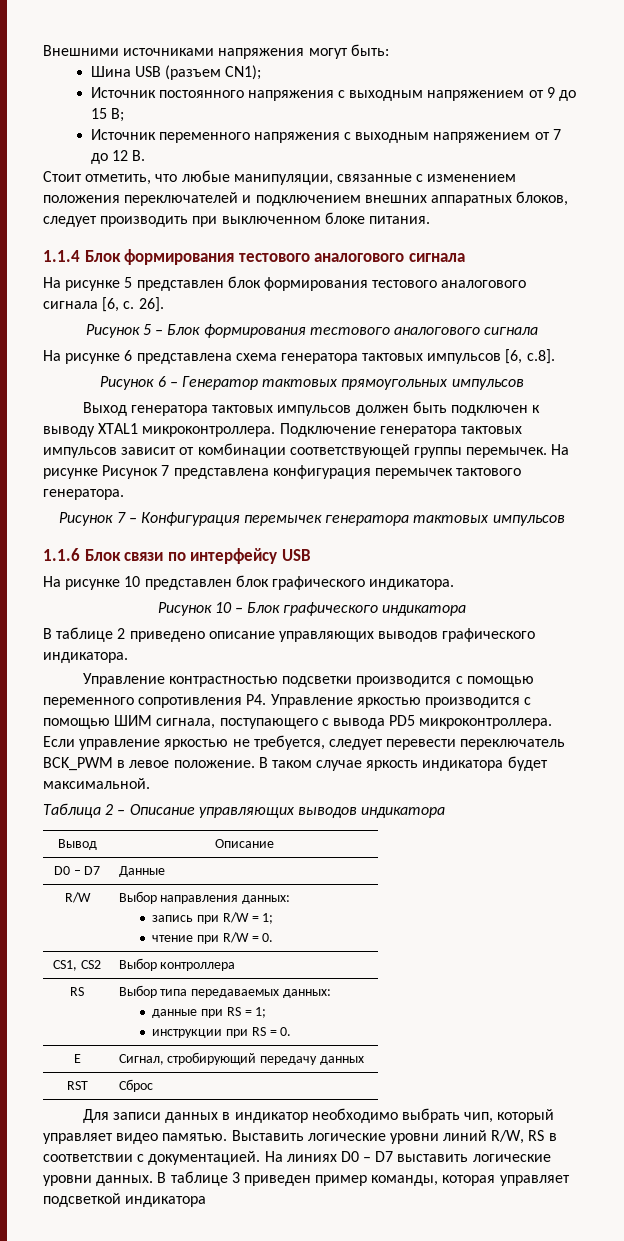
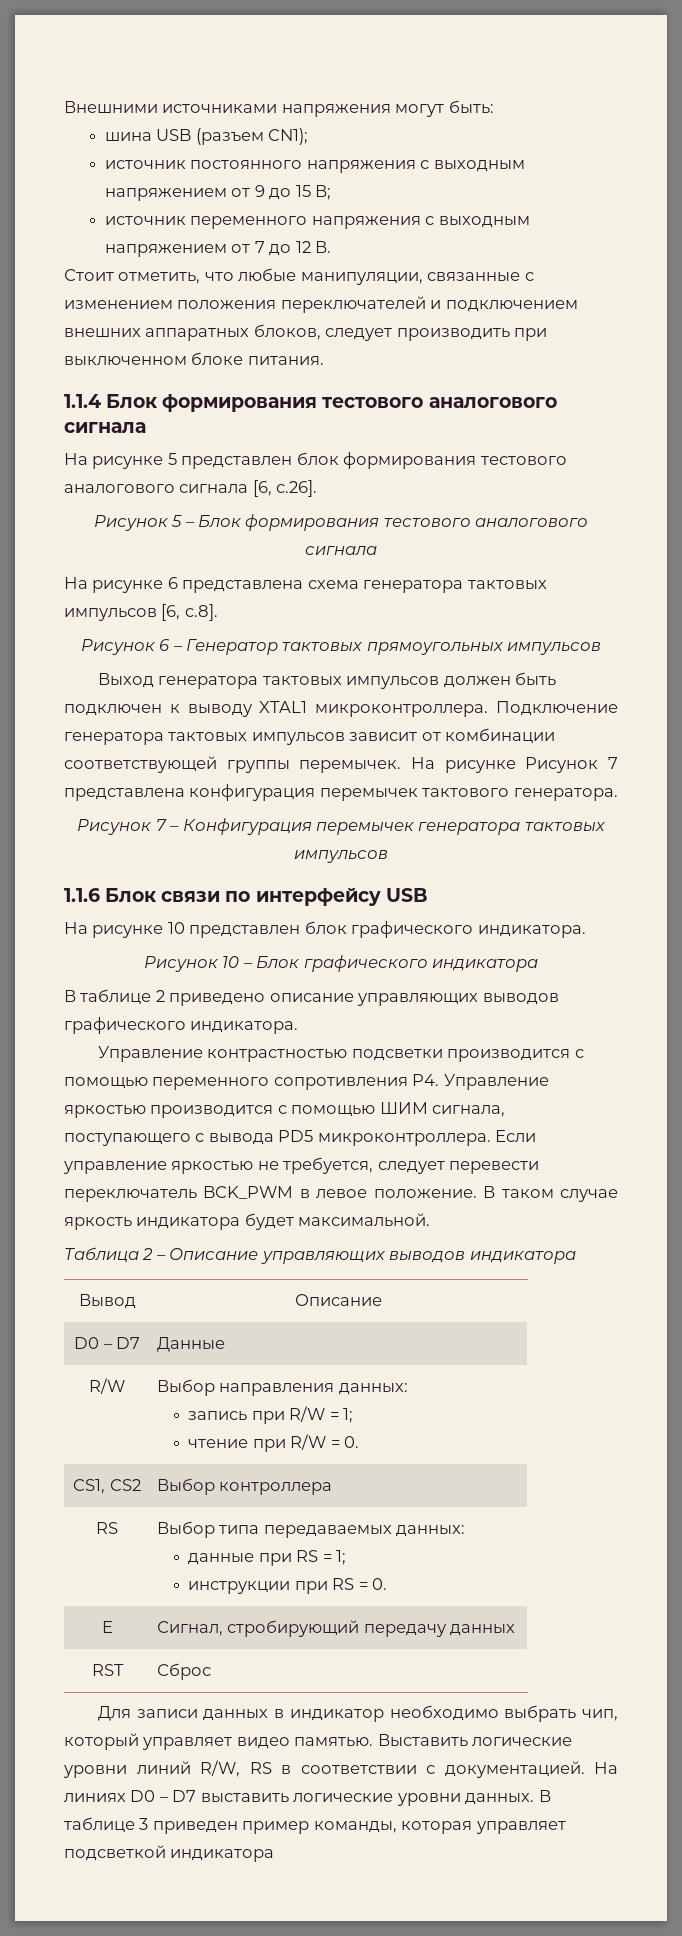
- Шина USB (разъем CN1);
+ шина USB (разъем CN1);
- Источник постоянного напряжения с выходным напряжением от 9 до 15 В;
+ источник постоянного напряжения с выходным напряжением от 9 до 15 В;
- Источник переменного напряжения с выходным напряжением от 7 до 12 В.
+ источник переменного напряжения с выходным напряжением от 7 до 12 В.
- На рисунке 5 представлен блок формирования тестового аналогового сигнала [6, с. 26].
+ На рисунке 5 представлен блок формирования тестового аналогового сигнала [6, с.26].

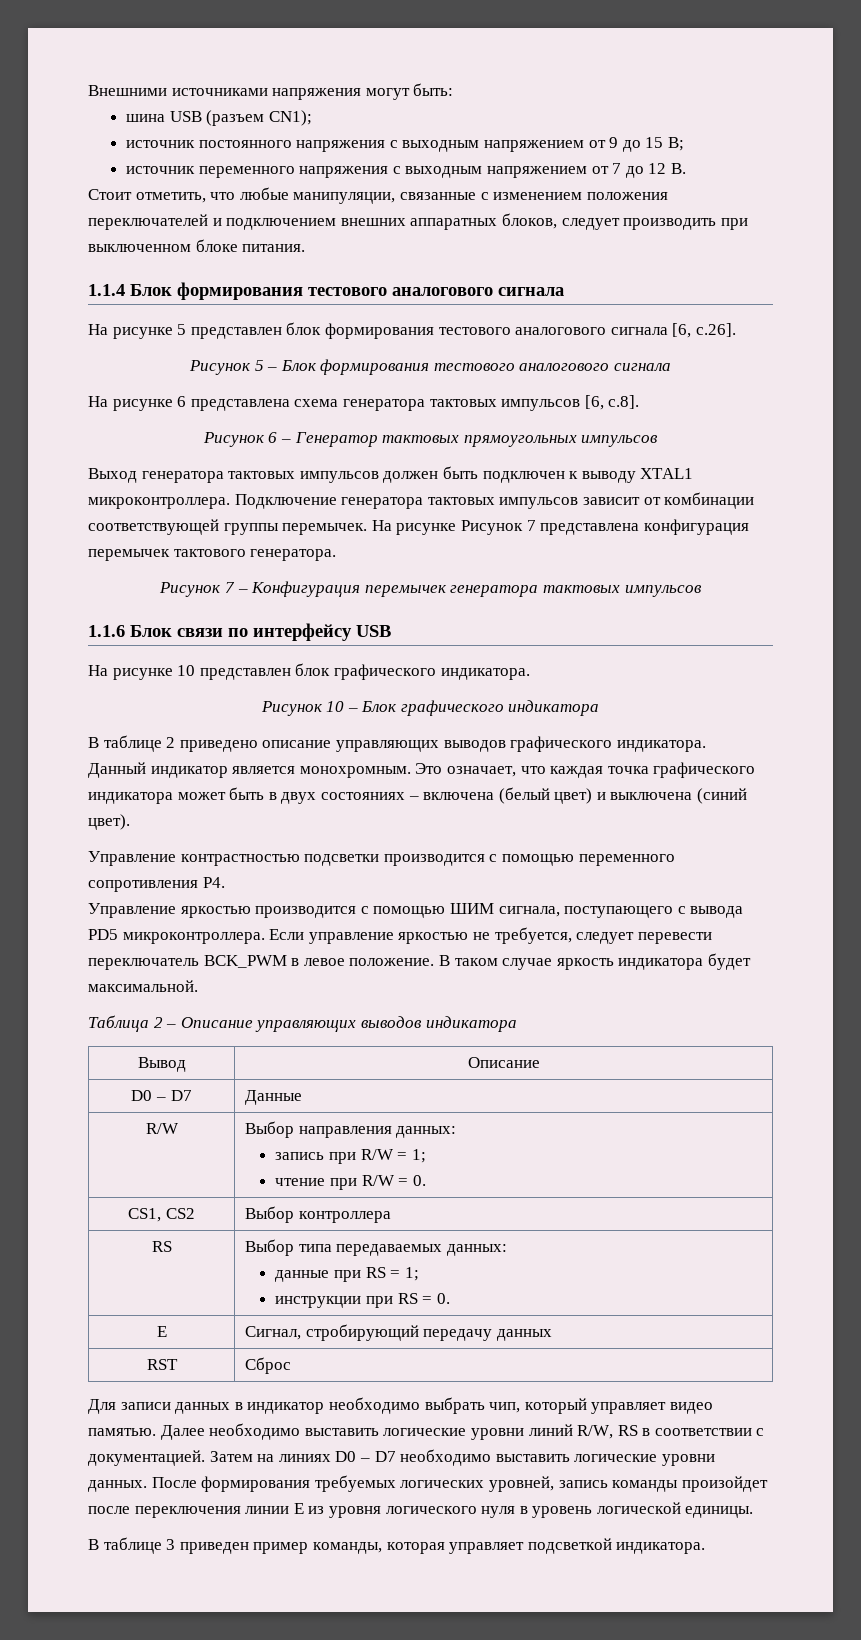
+ Данный индикатор является монохромным. Это означает, что каждая точка графического индикатора может быть в двух состояниях – включена (белый цвет) и выключена (синий цвет).
- Управление контрастностью подсветки производится с помощью переменного сопротивления P4. Управление яркостью производится с помощью ШИМ сигнала, поступающего с вывода PD5 микроконтроллера.
+ Управление контрастностью подсветки производится с помощью переменного сопротивления P4.
+ Управление яркостью производится с помощью ШИМ сигнала, поступающего с вывода PD5 микроконтроллера.
- Выставить логические уровни линий R/W, RS в соответствии с документацией.
+ Далее необходимо выставить логические уровни линий R/W, RS в соответствии с документацией.
- На линиях D0 – D7 выставить логические уровни данных. В таблице 3 приведен пример команды, которая управляет подсветкой индикатора
+ Затем на линиях D0 – D7 необходимо выставить логические уровни данных. После формирования требуемых логических уровней, запись команды произойдет после переключения линии E из уровня логического нуля в уровень логической единицы.
+ В таблице 3 приведен пример команды, которая управляет подсветкой индикатора.

